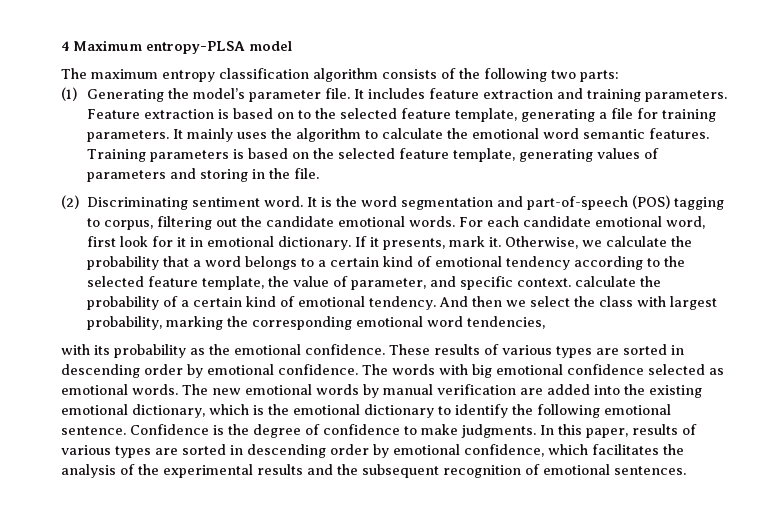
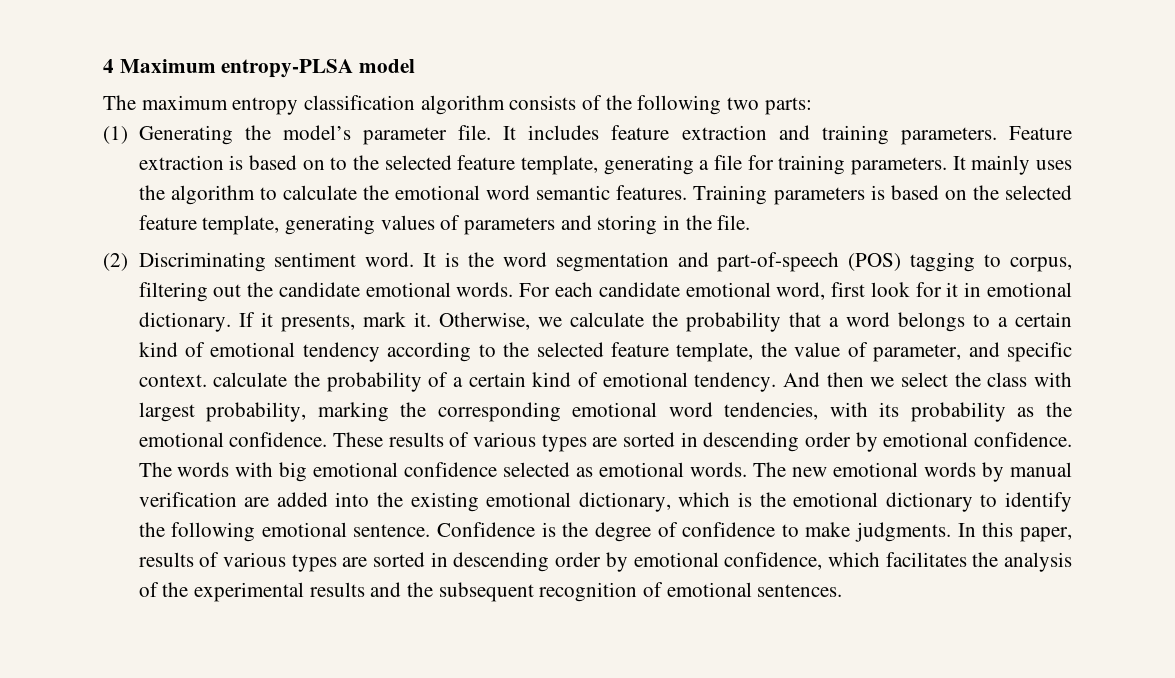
- And then we select the class with largest probability, marking the corresponding emotional word tendencies,
- with its probability as the emotional confidence.
+ And then we select the class with largest probability, marking the corresponding emotional word tendencies, with its probability as the emotional confidence.

